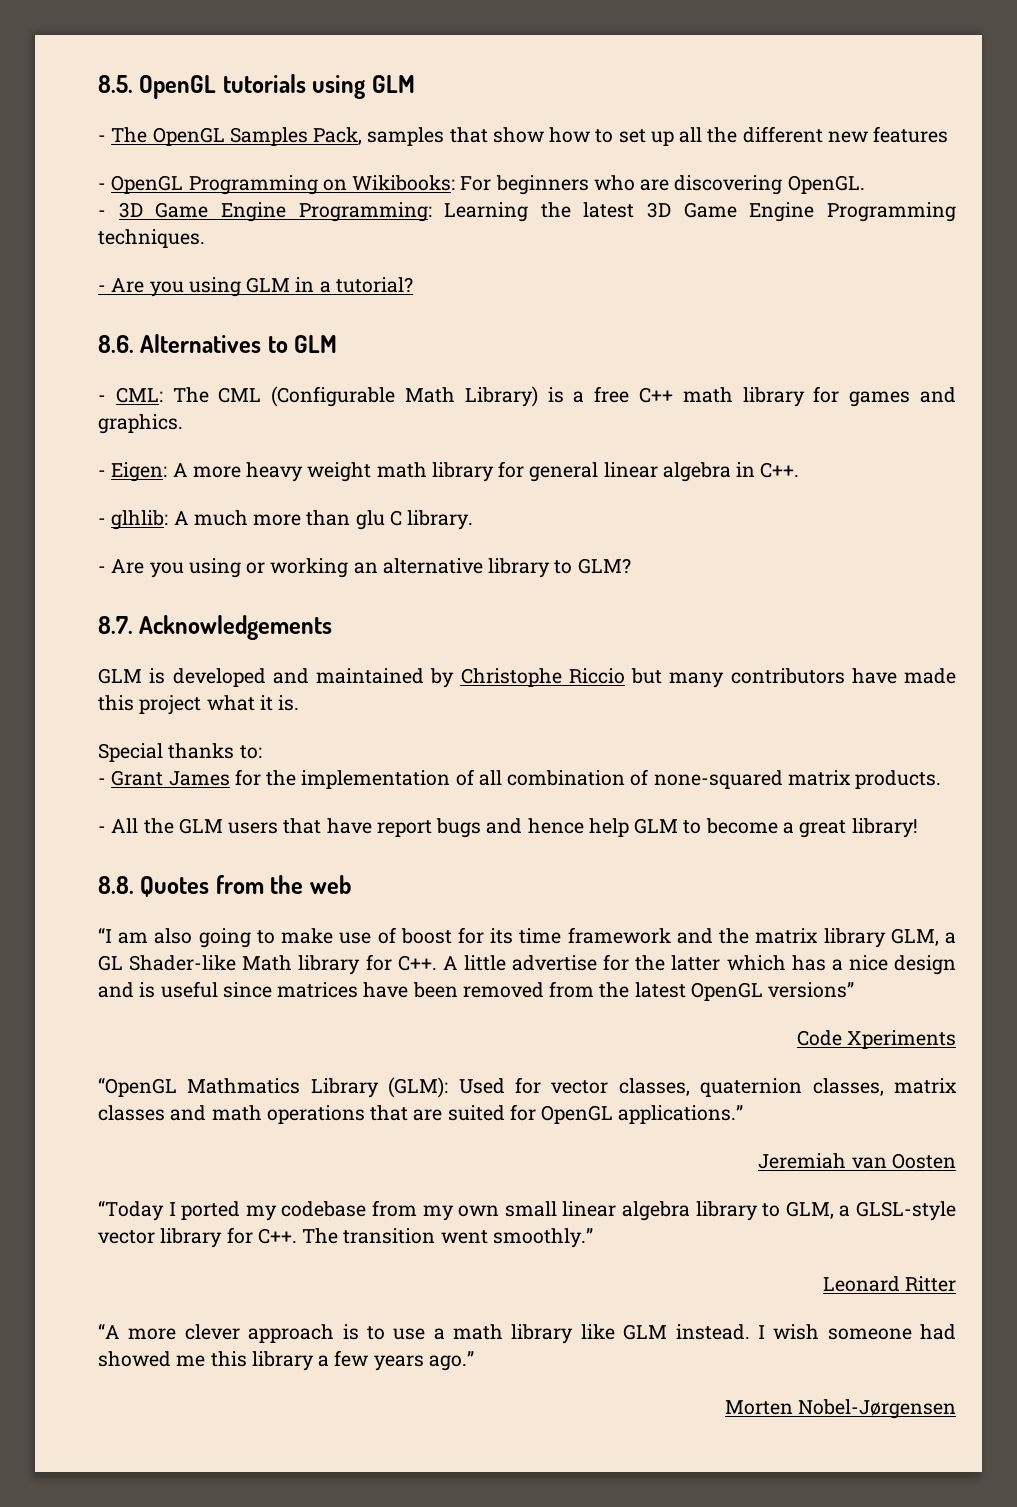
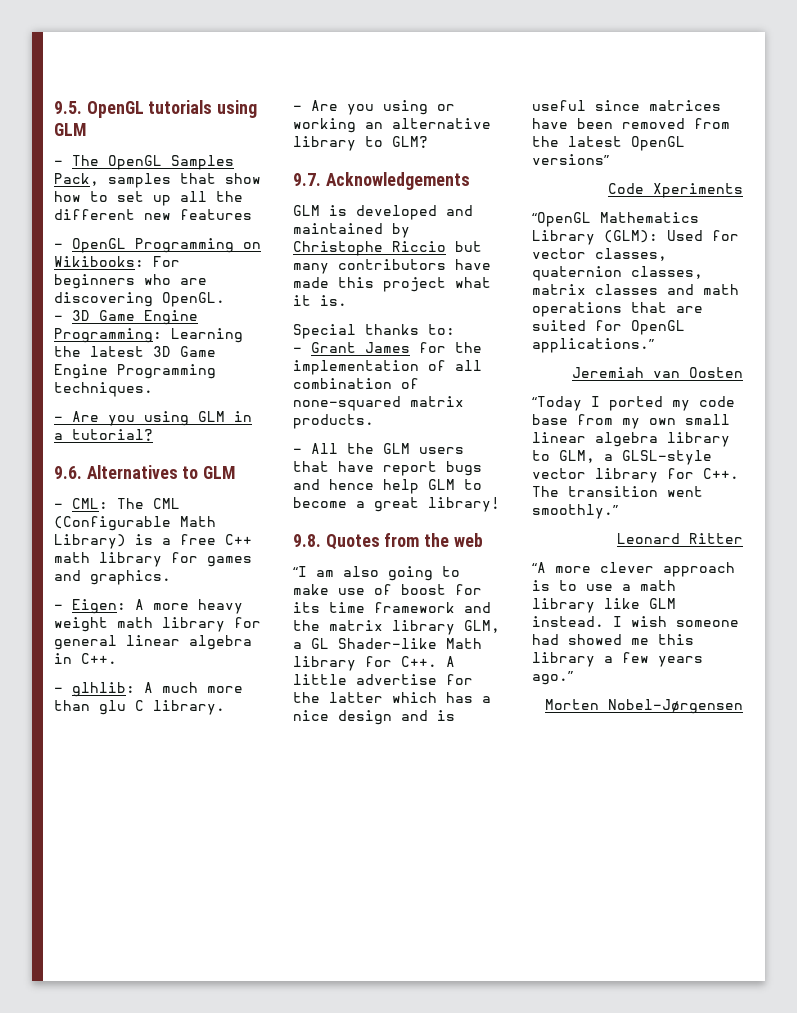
- 8.5. OpenGL tutorials using GLM
+ 9.5. OpenGL tutorials using GLM
- 8.6. Alternatives to GLM
+ 9.6. Alternatives to GLM
- 8.7. Acknowledgements
+ 9.7. Acknowledgements
- 8.8. Quotes from the web
+ 9.8. Quotes from the web
- “OpenGL Mathmatics Library (GLM): Used for vector classes, quaternion classes, matrix classes and math operations that are suited for OpenGL applications.”
+ “OpenGL Mathematics Library (GLM): Used for vector classes, quaternion classes, matrix classes and math operations that are suited for OpenGL applications.”
- “Today I ported my codebase from my own small linear algebra library to GLM, a GLSL-style vector library for C++. The transition went smoothly.”
+ “Today I ported my code base from my own small linear algebra library to GLM, a GLSL-style vector library for C++. The transition went smoothly.”

